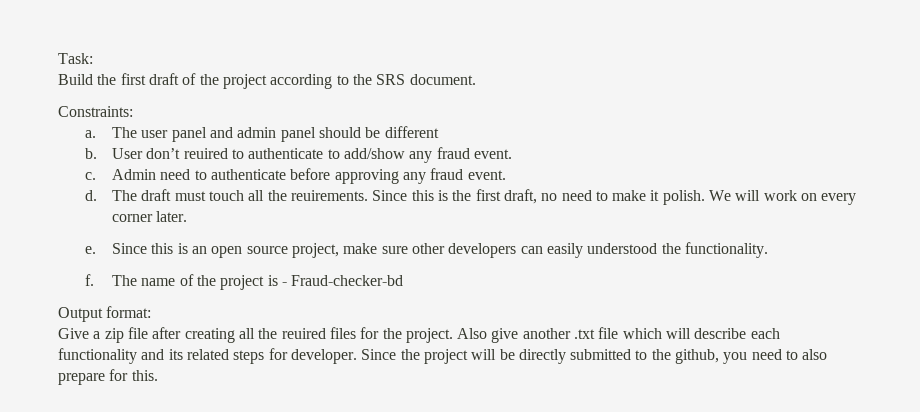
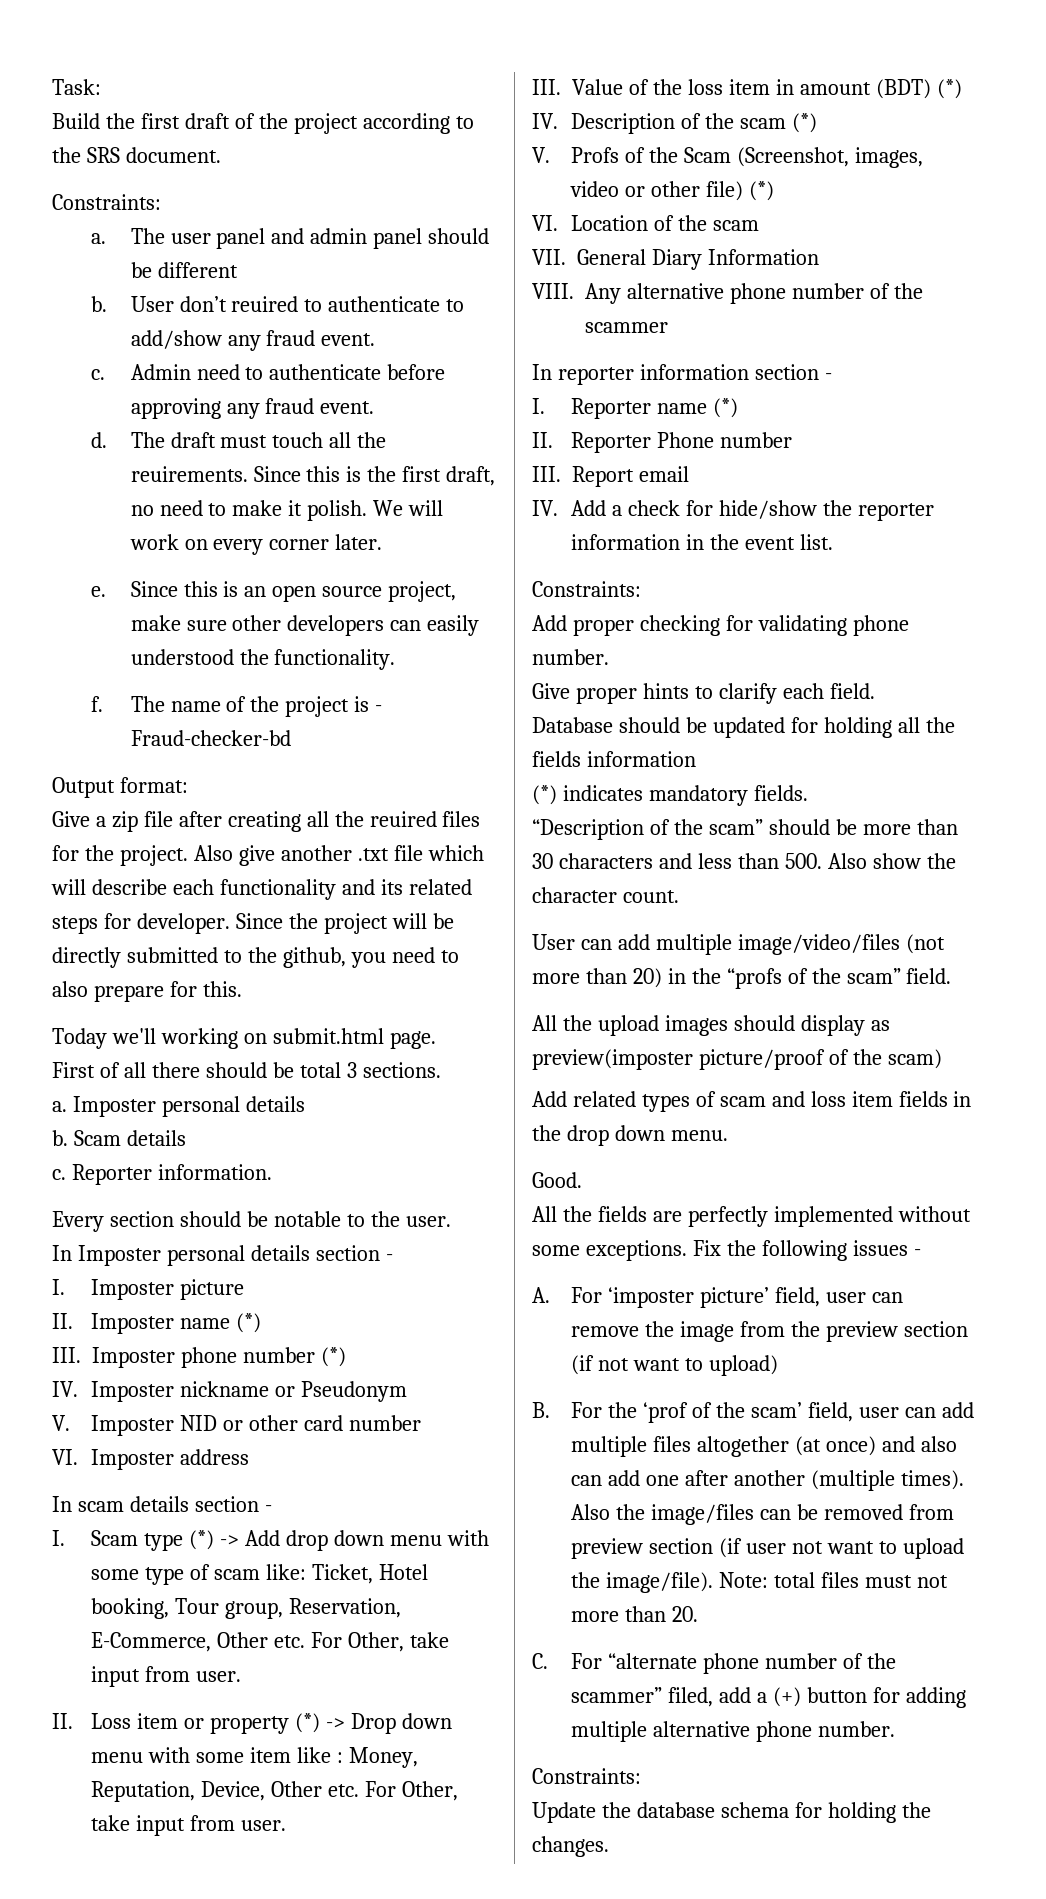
+ Today we'll working on submit.html page.
+ First of all there should be total 3 sections.
+ a. Imposter personal details
+ b. Scam details
+ c. Reporter information.
+ Every section should be notable to the user.
+ In Imposter personal details section -
+ I. Imposter picture
+ II. Imposter name (*)
+ III. Imposter phone number (*)
+ IV. Imposter nickname or Pseudonym
+ V. Imposter NID or other card number
+ VI. Imposter address
+ In scam details section -
+ I. Scam type (*) -> Add drop down menu with some type of scam like: Ticket, Hotel booking, Tour group, Reservation, E-Commerce, Other etc. For Other, take input from user.
+ II. Loss item or property (*) -> Drop down menu with some item like : Money, Reputation, Device, Other etc. For Other, take input from user.
+ III. Value of the loss item in amount (BDT) (*)
+ IV. Description of the scam (*)
+ V. Profs of the Scam (Screenshot, images, video or other file) (*)
+ VI. Location of the scam
+ VII. General Diary Information
+ VIII. Any alternative phone number of the scammer
+ In reporter information section -
+ I. Reporter name (*)
+ II. Reporter Phone number
+ III. Report email
+ IV. Add a check for hide/show the reporter information in the event list.
+ Constraints:
+ Add proper checking for validating phone number.
+ Give proper hints to clarify each field.
+ Database should be updated for holding all the fields information
+ (*) indicates mandatory fields.
+ “Description of the scam” should be more than 30 characters and less than 500. Also show the character count.
+ User can add multiple image/video/files (not more than 20) in the “profs of the scam” field.
+ All the upload images should display as preview(imposter picture/proof of the scam)
+ Add related types of scam and loss item fields in the drop down menu.
+ Good.
+ All the fields are perfectly implemented without some exceptions. Fix the following issues -
+ A. For ‘imposter picture’ field, user can remove the image from the preview section (if not want to upload)
+ B. For the ‘prof of the scam’ field, user can add multiple files altogether (at once) and also can add one after another (multiple times). Also the image/files can be removed from preview section (if user not want to upload the image/file). Note: total files must not more than 20.
+ C. For “alternate phone number of the scammer” filed, add a (+) button for adding multiple alternative phone number.
+ Constraints:
+ Update the database schema for holding the changes.

